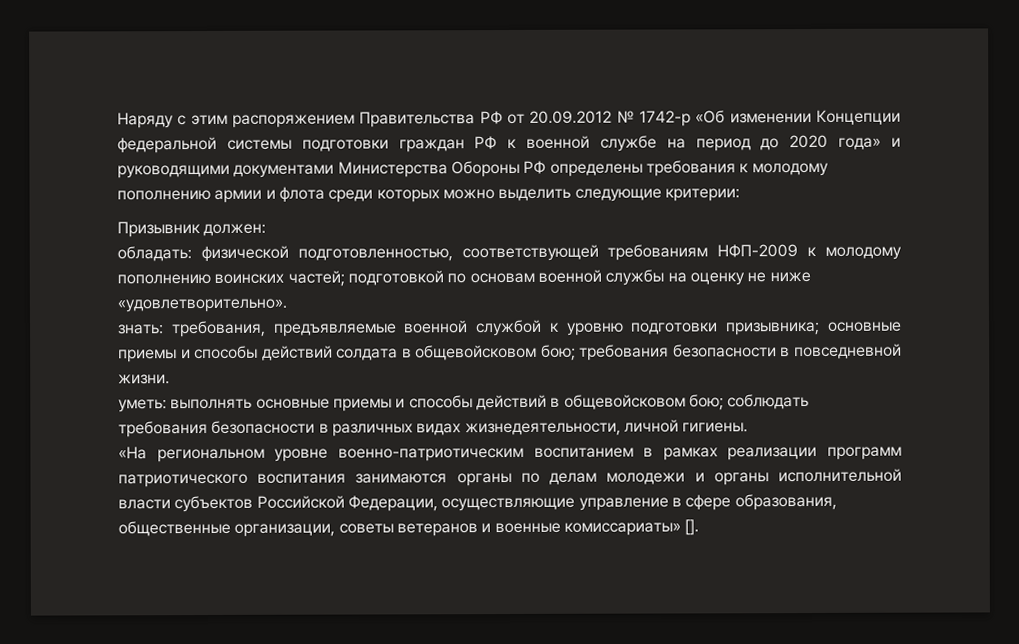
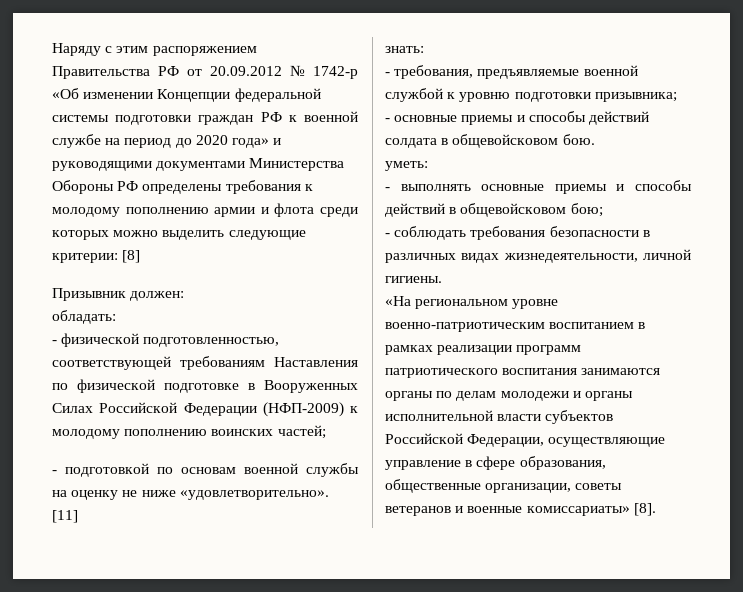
- Наряду с этим распоряжением Правительства РФ от 20.09.2012 № 1742-р «Об изменении Концепции федеральной системы подготовки граждан РФ к военной службе на период до 2020 года» и руководящими документами Министерства Обороны РФ определены требования к молодому пополнению армии и флота среди которых можно выделить следующие критерии:
+ Наряду с этим распоряжением Правительства РФ от 20.09.2012 № 1742-р «Об изменении Концепции федеральной системы подготовки граждан РФ к военной службе на период до 2020 года» и руководящими документами Министерства Обороны РФ определены требования к молодому пополнению армии и флота среди которых можно выделить следующие критерии: [8]
- обладать: физической подготовленностью, соответствующей требованиям НФП-2009 к молодому пополнению воинских частей; подготовкой по основам военной службы на оценку не ниже «удовлетворительно».
+ обладать:
+ - физической подготовленностью, соответствующей требованиям Наставления по физической подготовке в Вооруженных Силах Российской Федерации (НФП-2009) к молодому пополнению воинских частей;
+ - подготовкой по основам военной службы на оценку не ниже «удовлетворительно». [11]
- знать: требования, предъявляемые военной службой к уровню подготовки призывника; основные приемы и способы действий солдата в общевойсковом бою; требования безопасности в повседневной жизни.
+ знать:
+ - требования, предъявляемые военной службой к уровню подготовки призывника;
+ - основные приемы и способы действий солдата в общевойсковом бою.
- уметь: выполнять основные приемы и способы действий в общевойсковом бою; соблюдать требования безопасности в различных видах жизнедеятельности, личной гигиены.
+ уметь:
+ - выполнять основные приемы и способы действий в общевойсковом бою;
+ - соблюдать требования безопасности в различных видах жизнедеятельности, личной гигиены.
- «На региональном уровне военно-патриотическим воспитанием в рамках реализации программ патриотического воспитания занимаются органы по делам молодежи и органы исполнительной власти субъектов Российской Федерации, осуществляющие управление в сфере образования, общественные организации, советы ветеранов и военные комиссариаты» [].
+ «На региональном уровне военно-патриотическим воспитанием в рамках реализации программ патриотического воспитания занимаются органы по делам молодежи и органы исполнительной власти субъектов Российской Федерации, осуществляющие управление в сфере образования, общественные организации, советы ветеранов и военные комиссариаты» [8].

